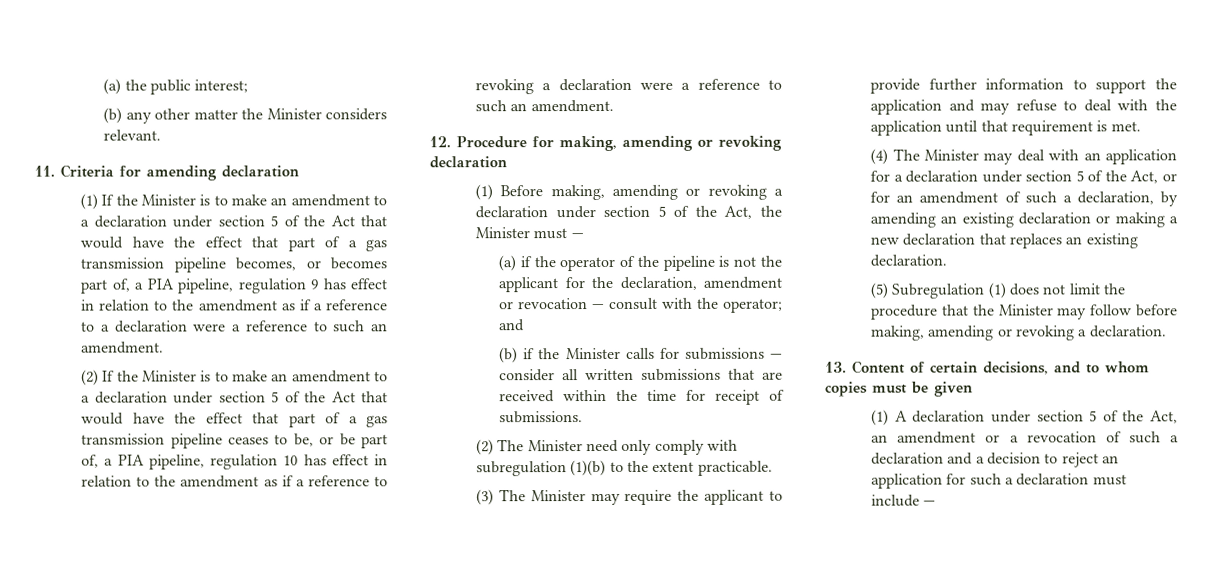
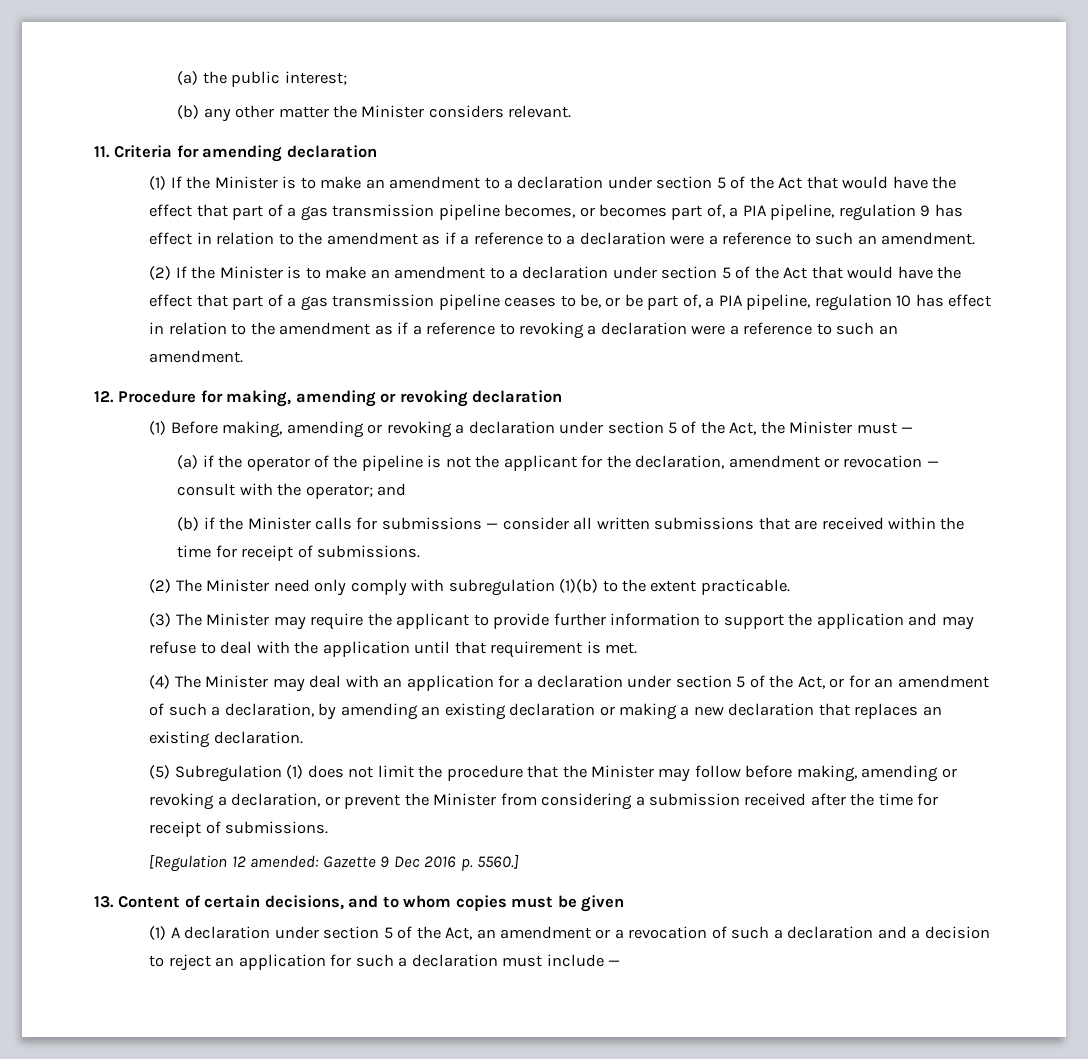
- (5) Subregulation (1) does not limit the procedure that the Minister may follow before making, amending or revoking a declaration.
+ (5) Subregulation (1) does not limit the procedure that the Minister may follow before making, amending or revoking a declaration, or prevent the Minister from considering a submission received after the time for receipt of submissions.
+ [Regulation 12 amended: Gazette 9 Dec 2016 p. 5560.]

